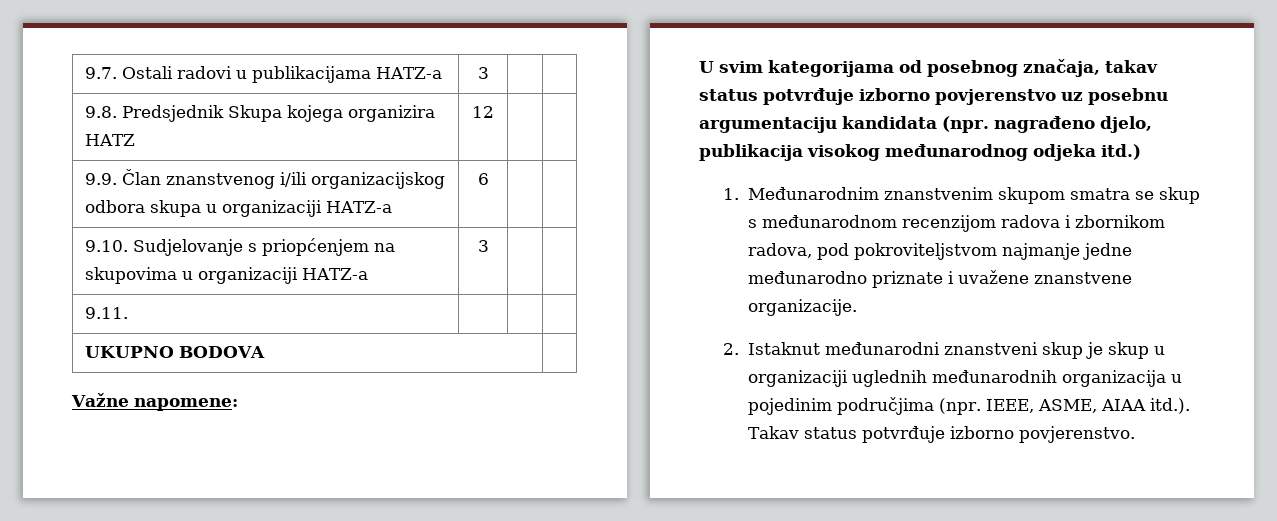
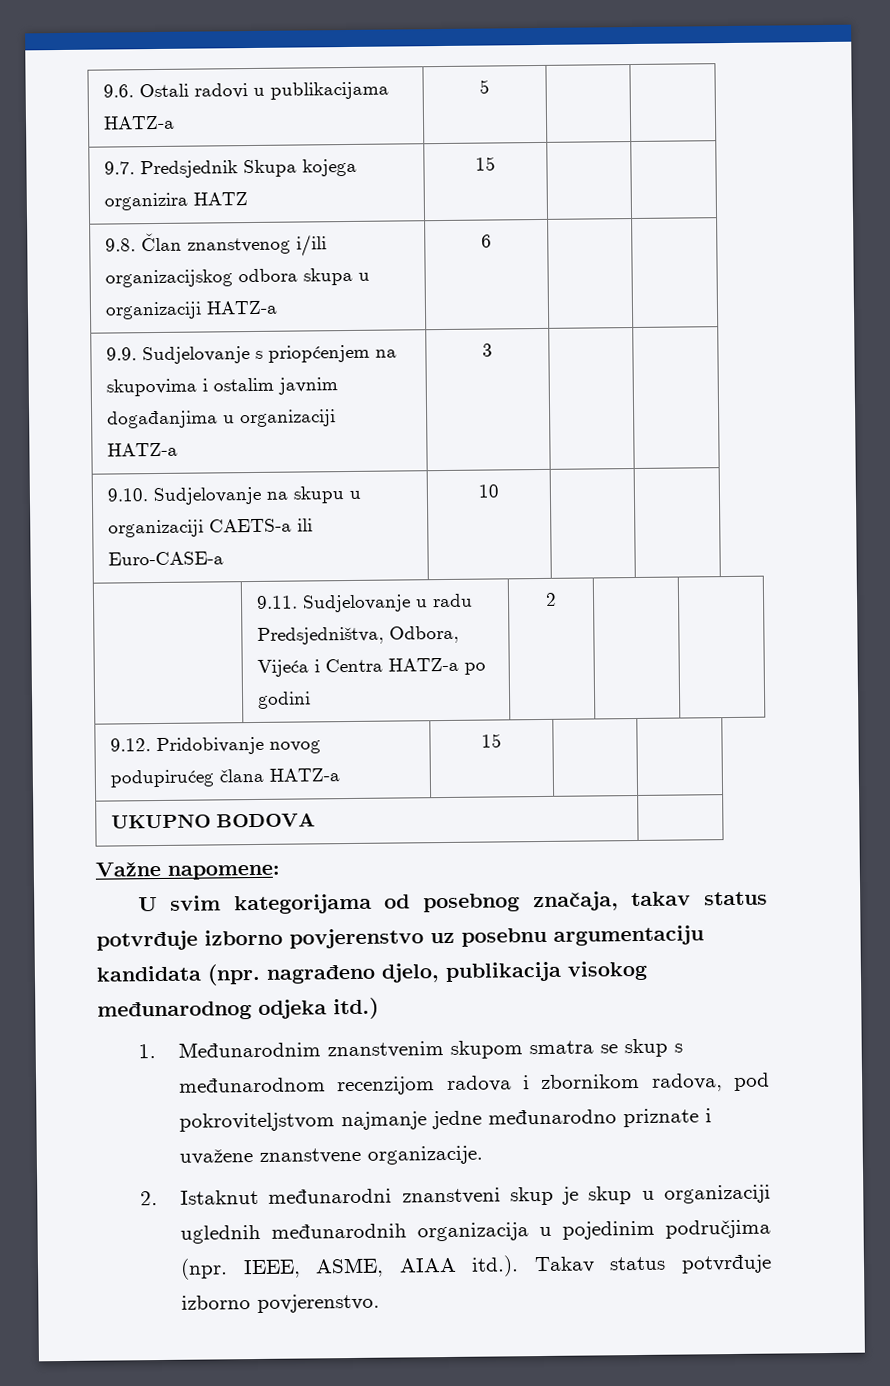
- 9.7. Ostali radovi u publikacijama HATZ-a | 3 | |
- 9.8. Predsjednik Skupa kojega organizira HATZ | 12 | |
- 9.9. Član znanstvenog i/ili organizacijskog odbora skupa u organizaciji HATZ-a | 6 | |
+ 9.6. Ostali radovi u publikacijama HATZ-a | 5 | |
+ 9.7. Predsjednik Skupa kojega organizira HATZ | 15 | |
+ 9.8. Član znanstvenog i/ili organizacijskog odbora skupa u organizaciji HATZ-a | 6 | |
- 9.10. Sudjelovanje s priopćenjem na skupovima u organizaciji HATZ-a | 3 | |
+ 9.9. Sudjelovanje s priopćenjem na skupovima i ostalim javnim događanjima u organizaciji HATZ-a | 3 | |
- 9.11. | | |
+ 9.10. Sudjelovanje na skupu u organizaciji CAETS-a ili Euro-CASE-a | 10 | |
+ | 9.11. Sudjelovanje u radu Predsjedništva, Odbora, Vijeća i Centra HATZ-a po godini | 2 | |
+ 9.12. Pridobivanje novog podupirućeg člana HATZ-a | 15 | |

